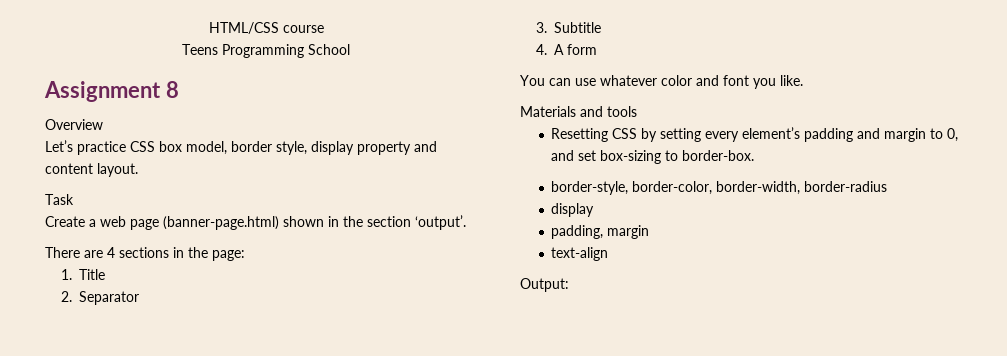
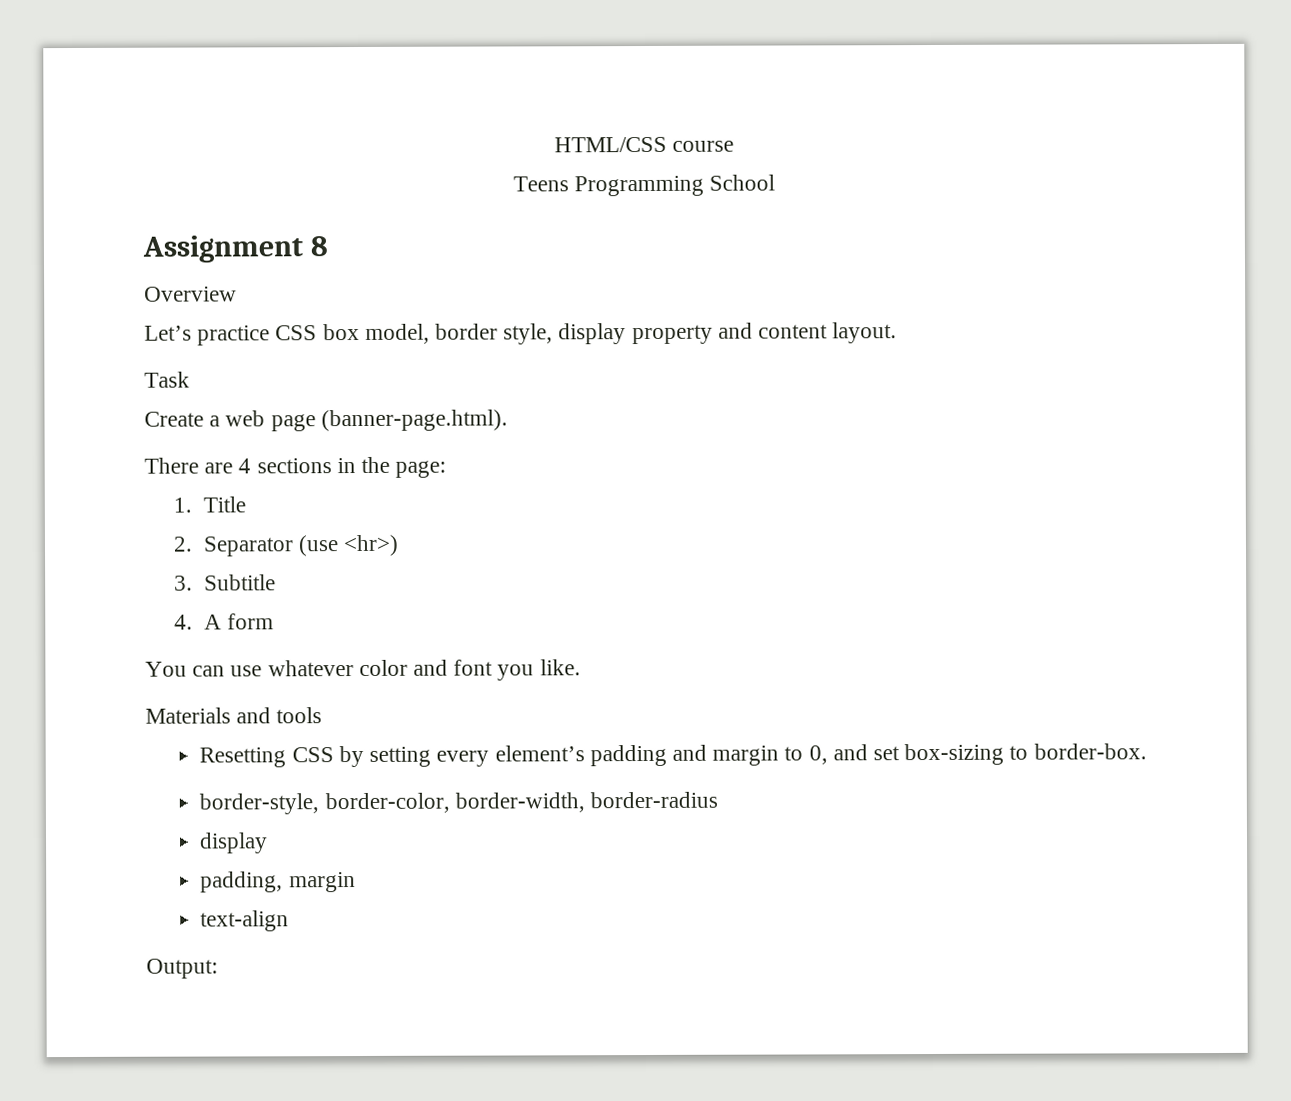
- Create a web page (banner-page.html) shown in the section ‘output’.
+ Create a web page (banner-page.html).
- 2. Separator
+ 2. Separator (use <hr>)

